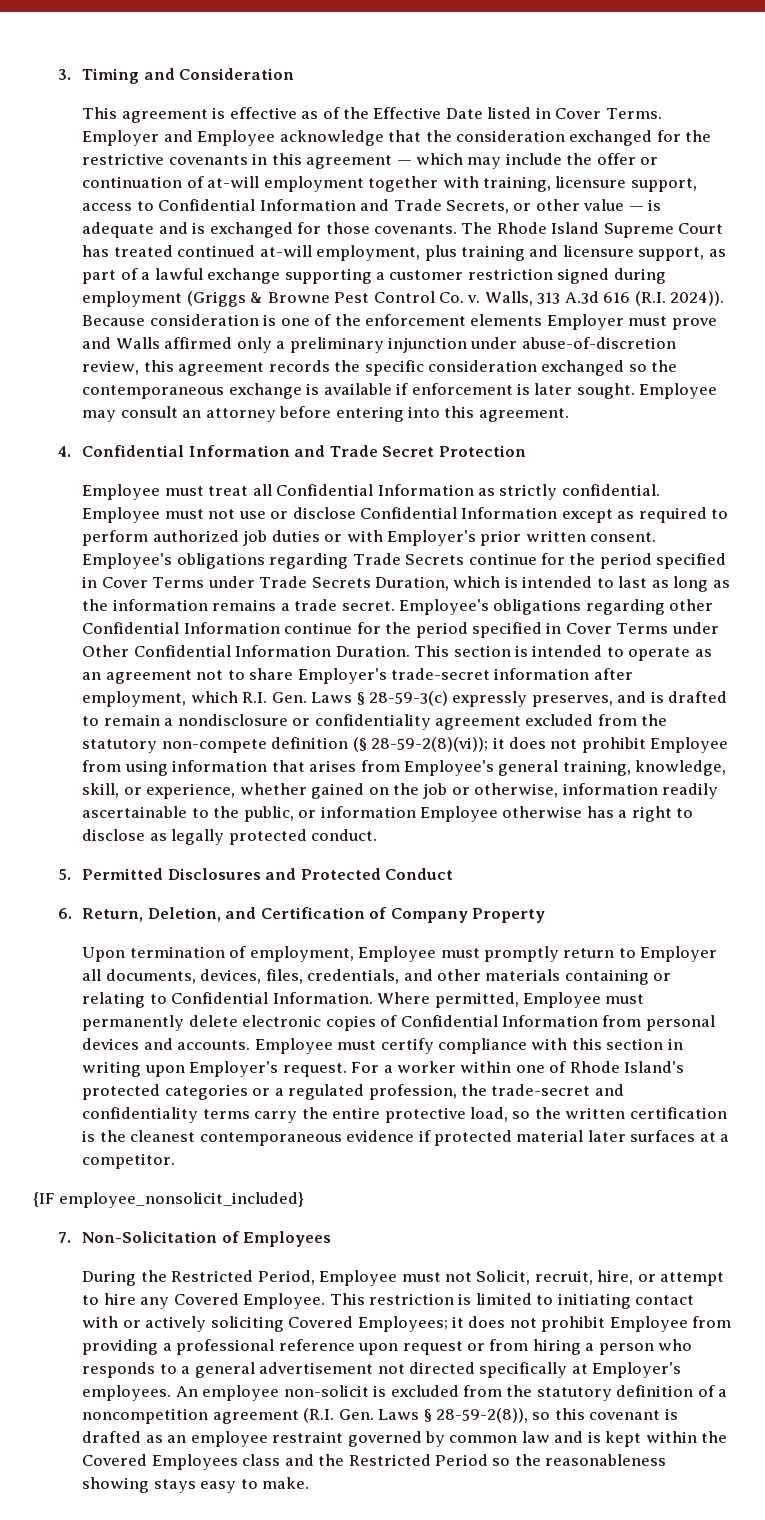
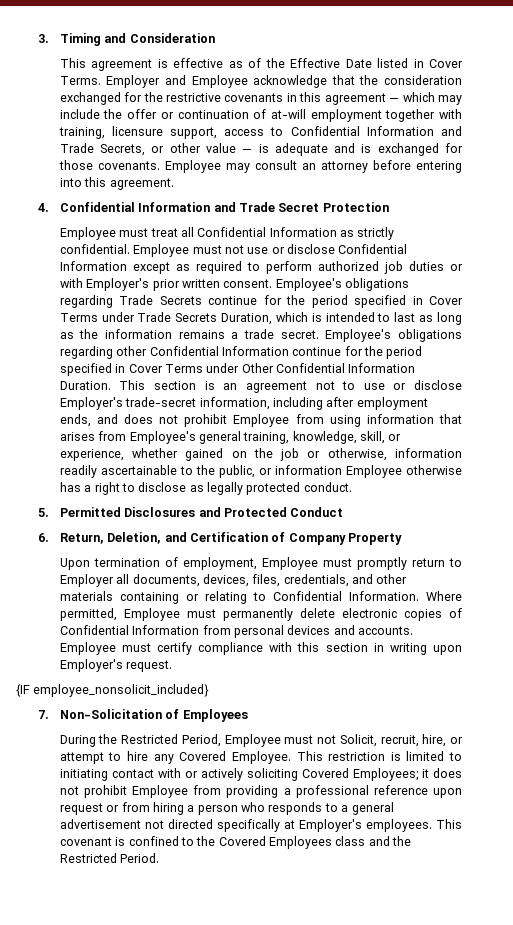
- The Rhode Island Supreme Court has treated continued at-will employment, plus training and licensure support, as part of a lawful exchange supporting a customer restriction signed during employment (Griggs & Browne Pest Control Co. v. Walls, 313 A.3d 616 (R.I. 2024)). Because consideration is one of the enforcement elements Employer must prove and Walls affirmed only a preliminary injunction under abuse-of-discretion review, this agreement records the specific consideration exchanged so the contemporaneous exchange is available if enforcement is later sought.
- This section is intended to operate as an agreement not to share Employer's trade-secret information after employment, which R.I. Gen. Laws § 28-59-3(c) expressly preserves, and is drafted to remain a nondisclosure or confidentiality agreement excluded from the statutory non-compete definition (§ 28-59-2(8)(vi)); it does not prohibit Employee from using information that arises from Employee's general training, knowledge, skill, or experience, whether gained on the job or otherwise, information readily ascertainable to the public, or information Employee otherwise has a right to disclose as legally protected conduct.
+ This section is an agreement not to use or disclose Employer's trade-secret information, including after employment ends, and does not prohibit Employee from using information that arises from Employee's general training, knowledge, skill, or experience, whether gained on the job or otherwise, information readily ascertainable to the public, or information Employee otherwise has a right to disclose as legally protected conduct.
- For a worker within one of Rhode Island's protected categories or a regulated profession, the trade-secret and confidentiality terms carry the entire protective load, so the written certification is the cleanest contemporaneous evidence if protected material later surfaces at a competitor.
- An employee non-solicit is excluded from the statutory definition of a noncompetition agreement (R.I. Gen. Laws § 28-59-2(8)), so this covenant is drafted as an employee restraint governed by common law and is kept within the Covered Employees class and the Restricted Period so the reasonableness showing stays easy to make.
+ This covenant is confined to the Covered Employees class and the Restricted Period.

